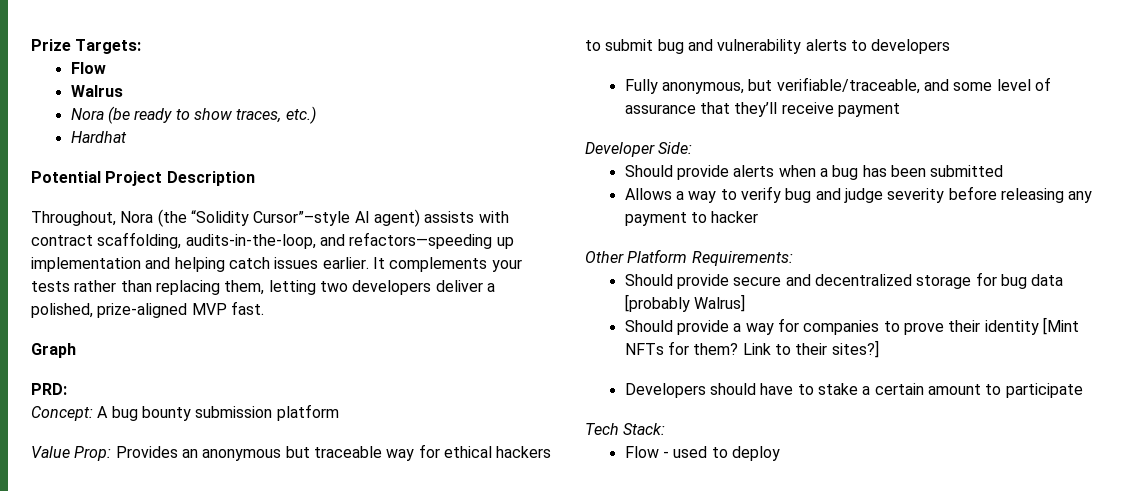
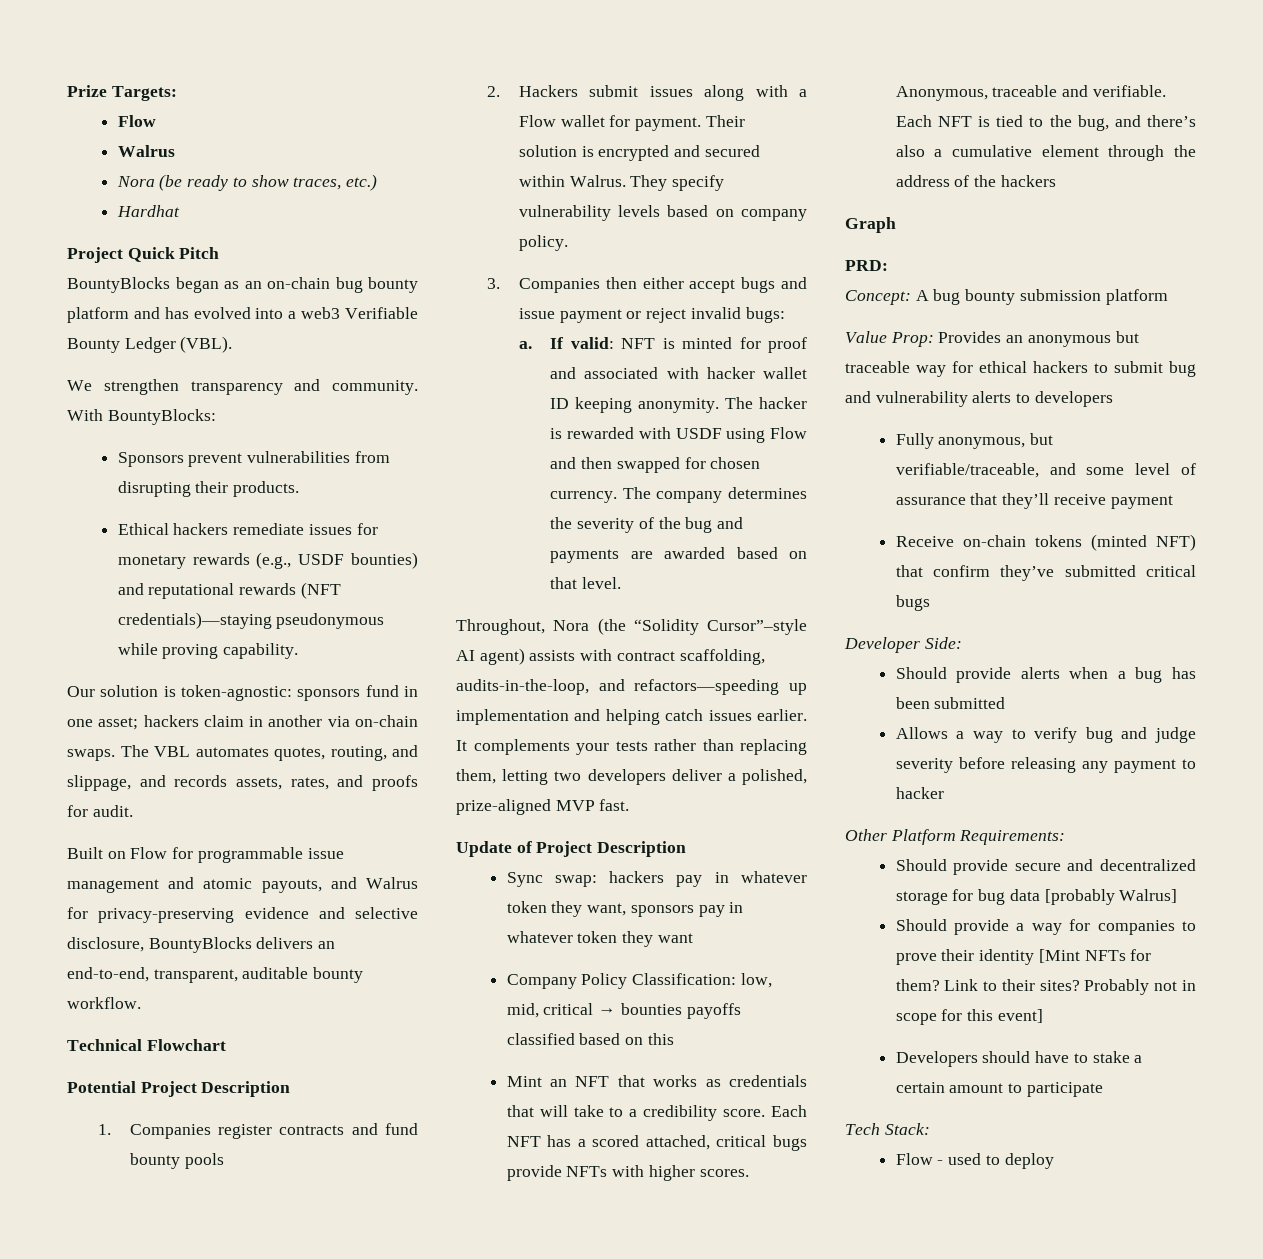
+ Project Quick Pitch
+ BountyBlocks began as an on-chain bug bounty platform and has evolved into a web3 Verifiable Bounty Ledger (VBL).
+ We strengthen transparency and community. With BountyBlocks:
+ Sponsors prevent vulnerabilities from disrupting their products.
+ Ethical hackers remediate issues for monetary rewards (e.g., USDF bounties) and reputational rewards (NFT credentials)—staying pseudonymous while proving capability.
+ Our solution is token-agnostic: sponsors fund in one asset; hackers claim in another via on-chain swaps. The VBL automates quotes, routing, and slippage, and records assets, rates, and proofs for audit.
+ Built on Flow for programmable issue management and atomic payouts, and Walrus for privacy-preserving evidence and selective disclosure, BountyBlocks delivers an end-to-end, transparent, auditable bounty workflow.
+ Technical Flowchart
  Potential Project Description
+ 1. Companies register contracts and fund bounty pools
+ 2. Hackers submit issues along with a Flow wallet for payment. Their solution is encrypted and secured within Walrus. They specify vulnerability levels based on company policy.
+ 3. Companies then either accept bugs and issue payment or reject invalid bugs:
+ a. If valid: NFT is minted for proof and associated with hacker wallet ID keeping anonymity. The hacker is rewarded with USDF using Flow and then swapped for chosen currency. The company determines the severity of the bug and payments are awarded based on that level.
+ Update of Project Description
+ Sync swap: hackers pay in whatever token they want, sponsors pay in whatever token they want
+ Company Policy Classification: low, mid, critical → bounties payoffs classified based on this
+ Mint an NFT that works as credentials that will take to a credibility score. Each NFT has a scored attached, critical bugs provide NFTs with higher scores. Anonymous, traceable and verifiable. Each NFT is tied to the bug, and there’s also a cumulative element through the address of the hackers
+ Receive on-chain tokens (minted NFT) that confirm they’ve submitted critical bugs
- Link to their sites?]
+ Link to their sites? Probably not in scope for this event]

